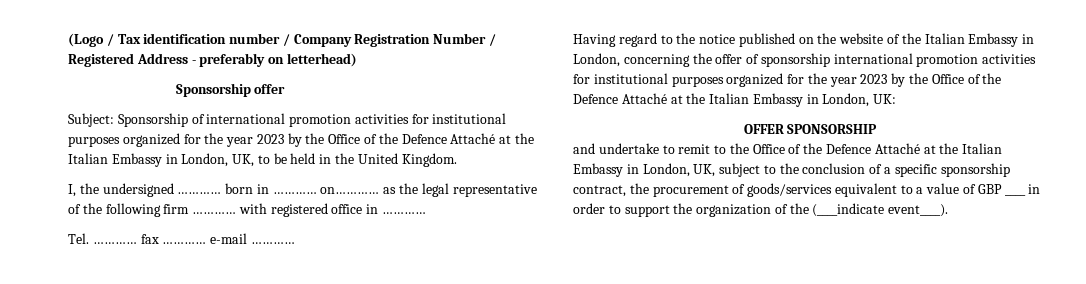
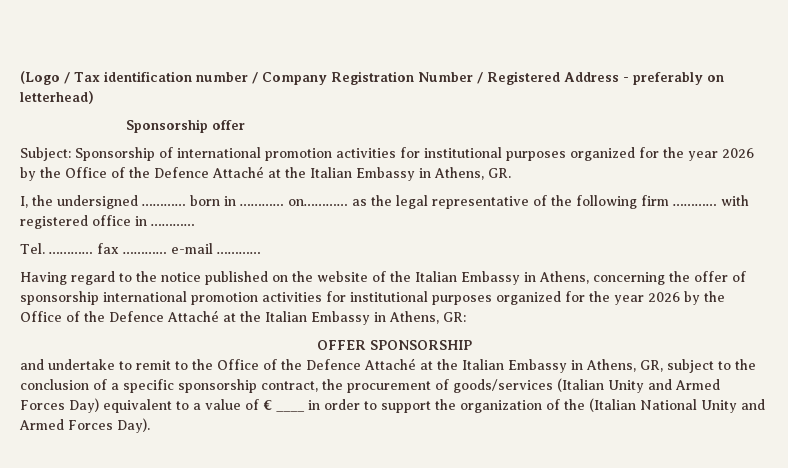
- Subject: Sponsorship of international promotion activities for institutional purposes organized for the year 2023 by the Office of the Defence Attaché at the Italian Embassy in London, UK, to be held in the United Kingdom.
+ Subject: Sponsorship of international promotion activities for institutional purposes organized for the year 2026 by the Office of the Defence Attaché at the Italian Embassy in Athens, GR.
- Having regard to the notice published on the website of the Italian Embassy in London, concerning the offer of sponsorship international promotion activities for institutional purposes organized for the year 2023 by the Office of the Defence Attaché at the Italian Embassy in London, UK:
+ Having regard to the notice published on the website of the Italian Embassy in Athens, concerning the offer of sponsorship international promotion activities for institutional purposes organized for the year 2026 by the Office of the Defence Attaché at the Italian Embassy in Athens, GR:
- and undertake to remit to the Office of the Defence Attaché at the Italian Embassy in London, UK, subject to the conclusion of a specific sponsorship contract, the procurement of goods/services equivalent to a value of GBP ____ in order to support the organization of the (____indicate event____).
+ and undertake to remit to the Office of the Defence Attaché at the Italian Embassy in Athens, GR, subject to the conclusion of a specific sponsorship contract, the procurement of goods/services (Italian Unity and Armed Forces Day) equivalent to a value of € ____ in order to support the organization of the (Italian National Unity and Armed Forces Day).

